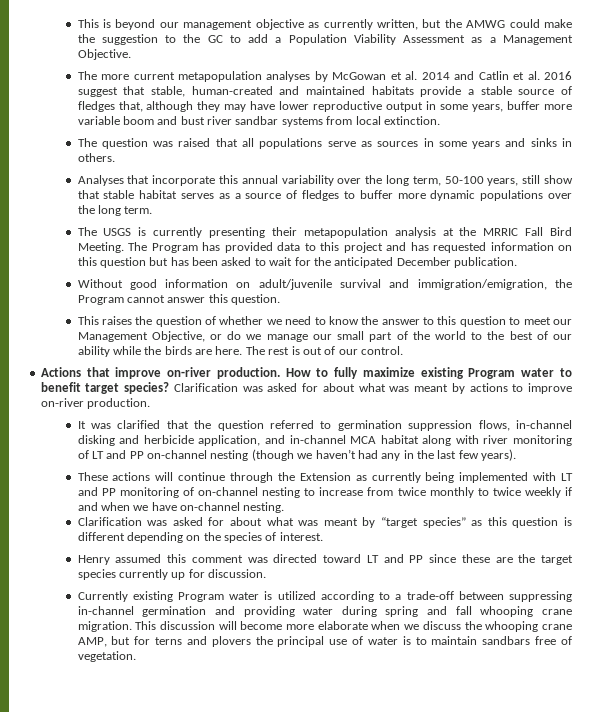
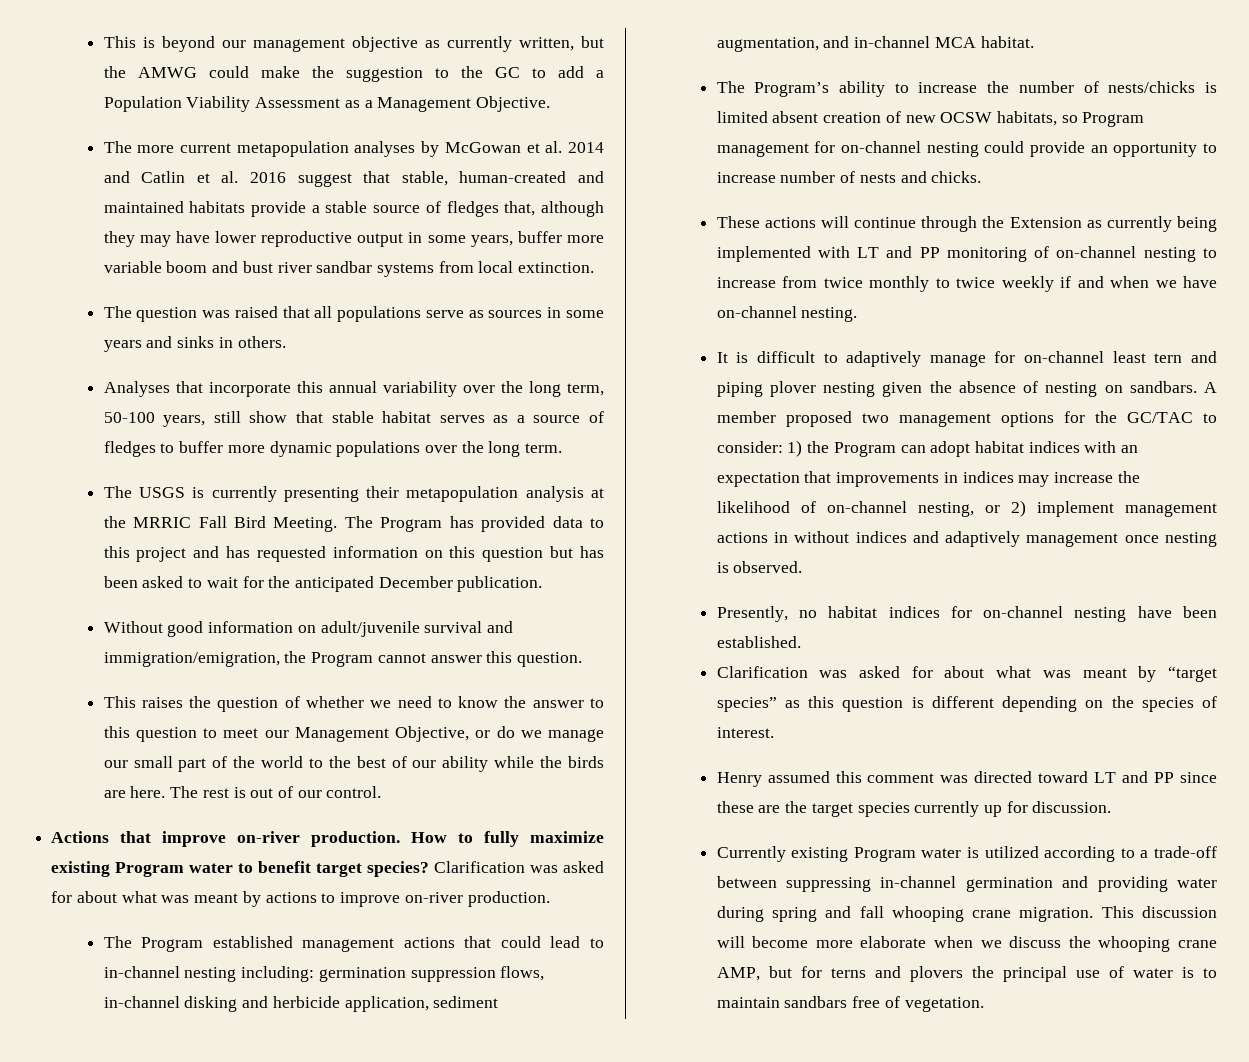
- It was clarified that the question referred to germination suppression flows, in-channel disking and herbicide application, and in-channel MCA habitat along with river monitoring of LT and PP on-channel nesting (though we haven’t had any in the last few years).
+ The Program established management actions that could lead to in-channel nesting including: germination suppression flows, in-channel disking and herbicide application, sediment augmentation, and in-channel MCA habitat.
+ The Program’s ability to increase the number of nests/chicks is limited absent creation of new OCSW habitats, so Program management for on-channel nesting could provide an opportunity to increase number of nests and chicks.
+ It is difficult to adaptively manage for on-channel least tern and piping plover nesting given the absence of nesting on sandbars. A member proposed two management options for the GC/TAC to consider: 1) the Program can adopt habitat indices with an expectation that improvements in indices may increase the likelihood of on-channel nesting, or 2) implement management actions in without indices and adaptively management once nesting is observed.
+ Presently, no habitat indices for on-channel nesting have been established.

